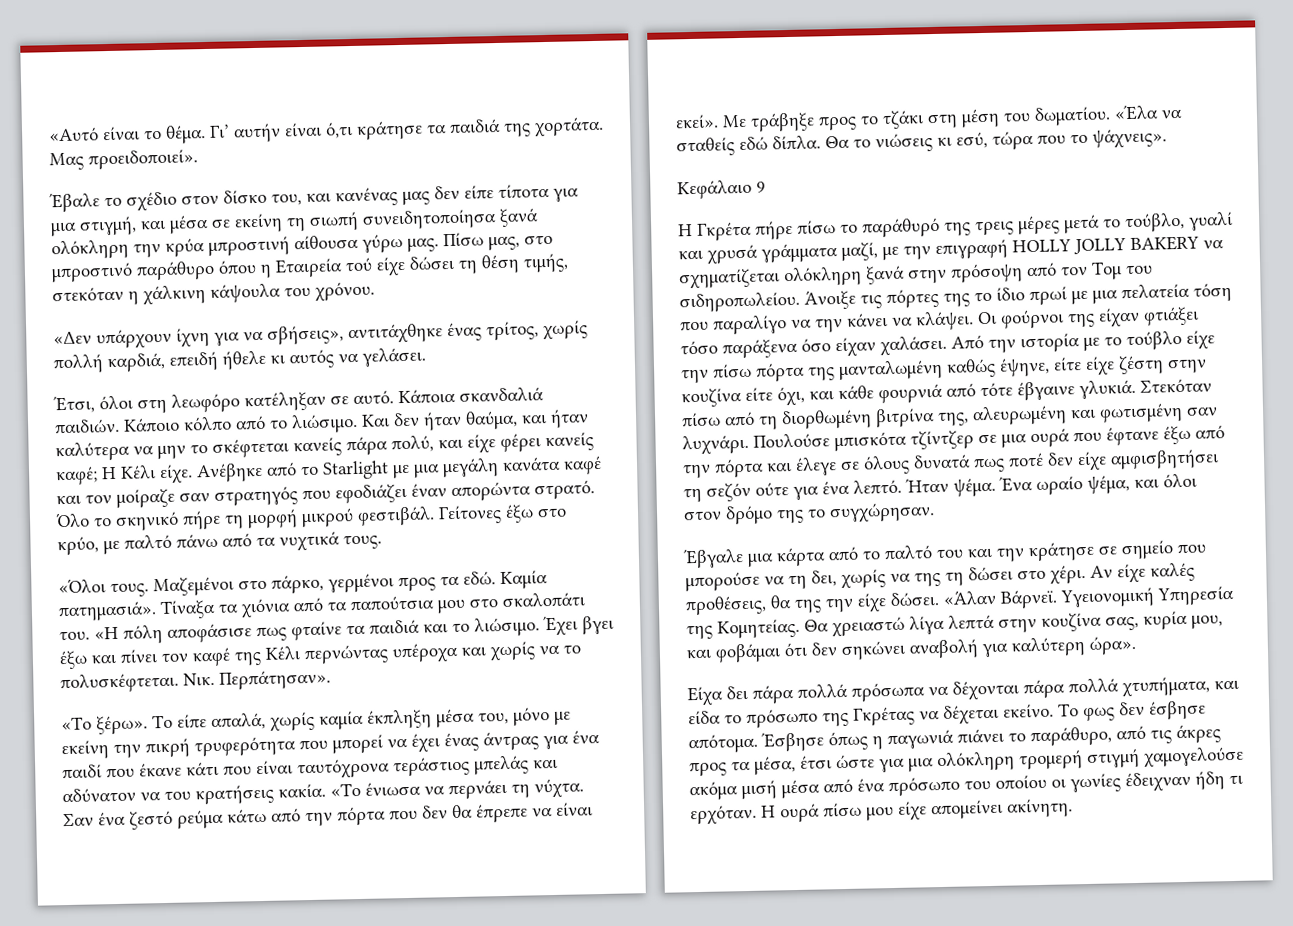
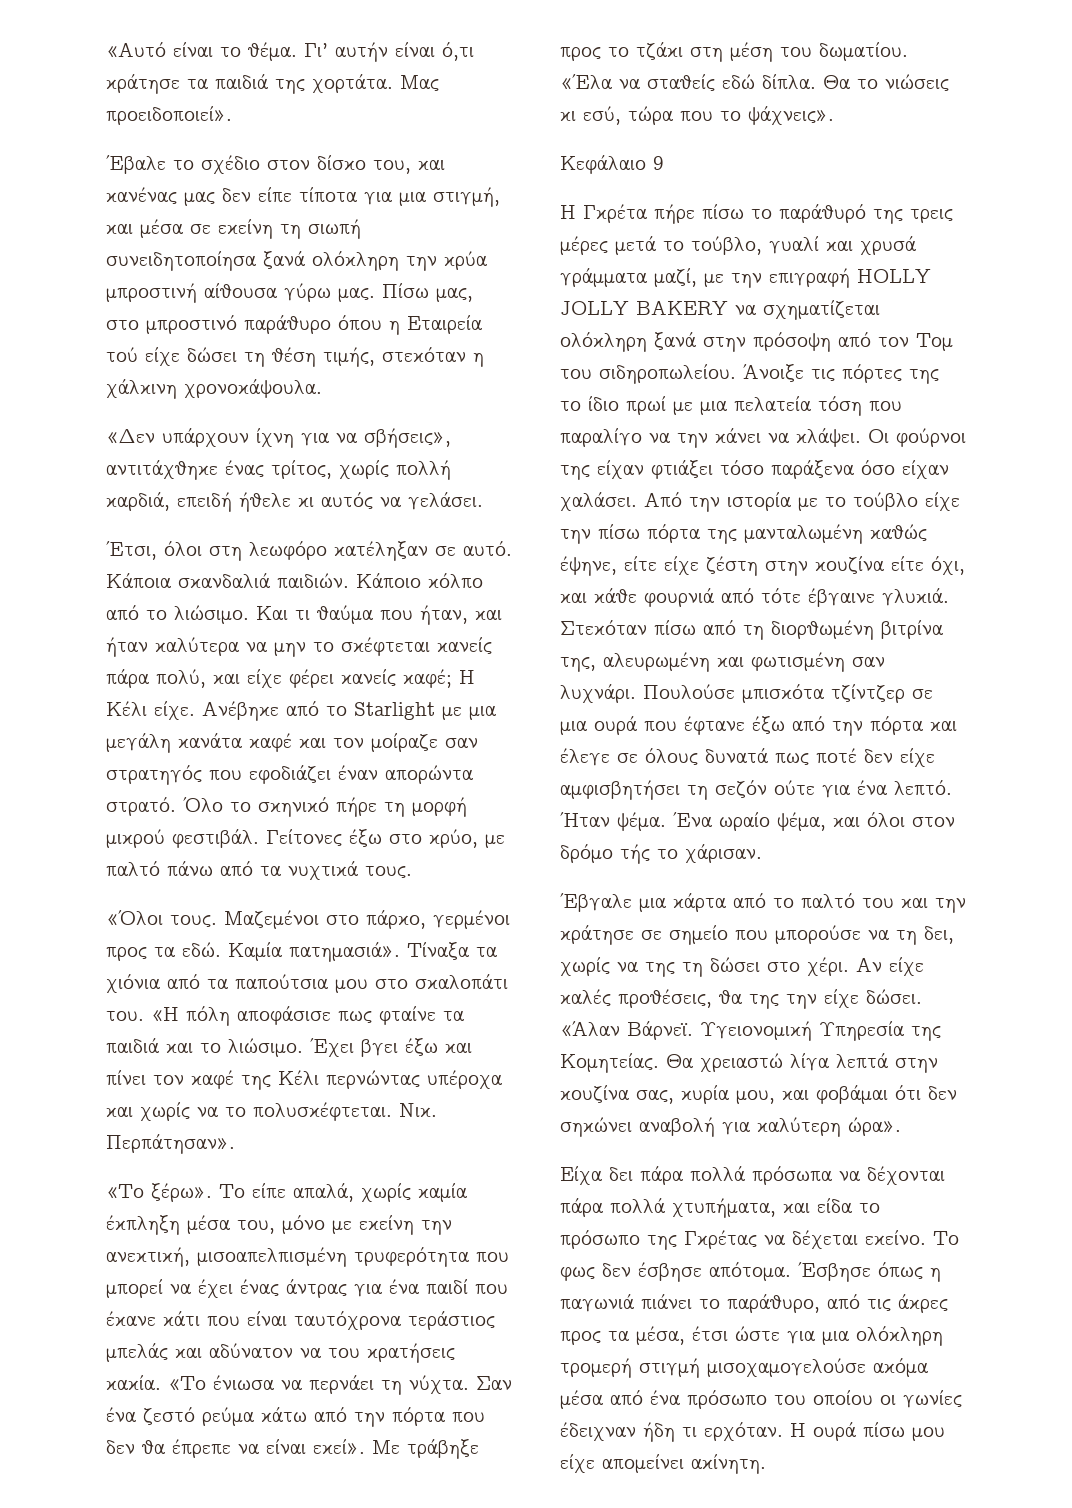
- Πίσω μας, στο μπροστινό παράθυρο όπου η Εταιρεία τού είχε δώσει τη θέση τιμής, στεκόταν η χάλκινη κάψουλα του χρόνου.
+ Πίσω μας, στο μπροστινό παράθυρο όπου η Εταιρεία τού είχε δώσει τη θέση τιμής, στεκόταν η χάλκινη χρονοκάψουλα.
- Και δεν ήταν θαύμα, και ήταν καλύτερα να μην το σκέφτεται κανείς πάρα πολύ, και είχε φέρει κανείς καφέ; Η Κέλι είχε.
+ Και τι θαύμα που ήταν, και ήταν καλύτερα να μην το σκέφτεται κανείς πάρα πολύ, και είχε φέρει κανείς καφέ; Η Κέλι είχε.
- Το είπε απαλά, χωρίς καμία έκπληξη μέσα του, μόνο με εκείνη την πικρή τρυφερότητα που μπορεί να έχει ένας άντρας για ένα παιδί που έκανε κάτι που είναι ταυτόχρονα τεράστιος μπελάς και αδύνατον να του κρατήσεις κακία.
+ Το είπε απαλά, χωρίς καμία έκπληξη μέσα του, μόνο με εκείνη την ανεκτική, μισοαπελπισμένη τρυφερότητα που μπορεί να έχει ένας άντρας για ένα παιδί που έκανε κάτι που είναι ταυτόχρονα τεράστιος μπελάς και αδύνατον να του κρατήσεις κακία.
- Ένα ωραίο ψέμα, και όλοι στον δρόμο της το συγχώρησαν.
+ Ένα ωραίο ψέμα, και όλοι στον δρόμο τής το χάρισαν.
- Έσβησε όπως η παγωνιά πιάνει το παράθυρο, από τις άκρες προς τα μέσα, έτσι ώστε για μια ολόκληρη τρομερή στιγμή χαμογελούσε ακόμα μισή μέσα από ένα πρόσωπο του οποίου οι γωνίες έδειχναν ήδη τι ερχόταν.
+ Έσβησε όπως η παγωνιά πιάνει το παράθυρο, από τις άκρες προς τα μέσα, έτσι ώστε για μια ολόκληρη τρομερή στιγμή μισοχαμογελούσε ακόμα μέσα από ένα πρόσωπο του οποίου οι γωνίες έδειχναν ήδη τι ερχόταν.

